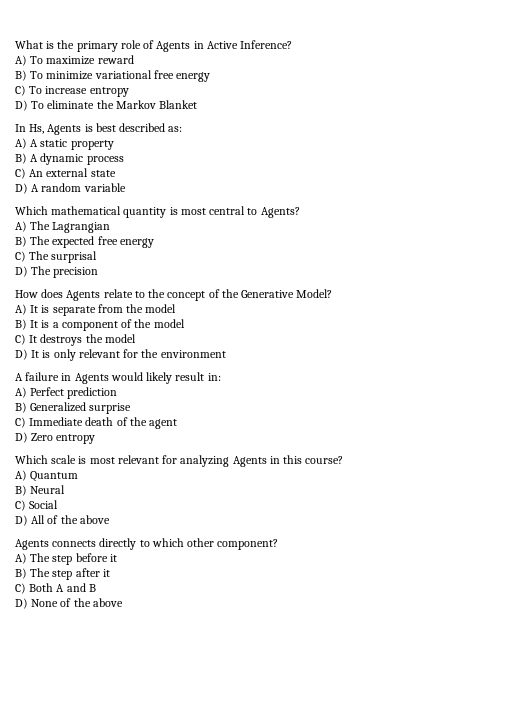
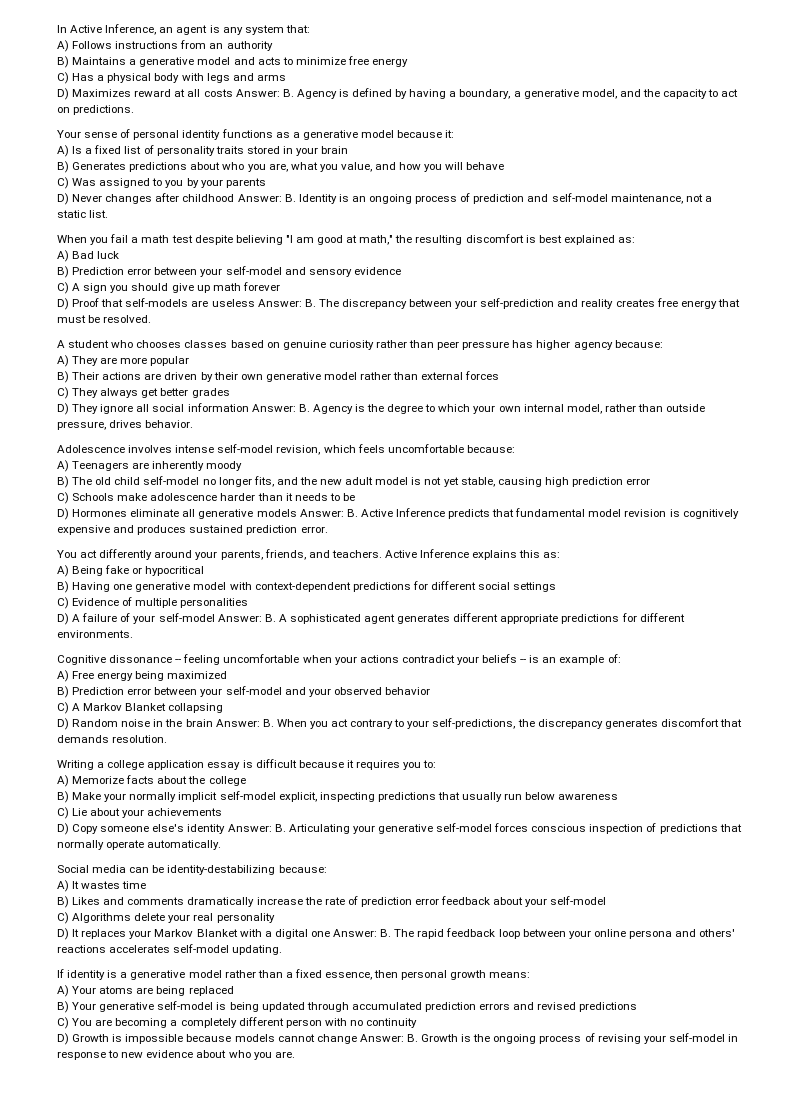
- What is the primary role of Agents in Active Inference?
- A) To maximize reward
- B) To minimize variational free energy
- C) To increase entropy
- D) To eliminate the Markov Blanket
- In Hs, Agents is best described as:
- A) A static property
- B) A dynamic process
- C) An external state
- D) A random variable
- Which mathematical quantity is most central to Agents?
- A) The Lagrangian
- B) The expected free energy
- C) The surprisal
- D) The precision
- How does Agents relate to the concept of the Generative Model?
- A) It is separate from the model
- B) It is a component of the model
- C) It destroys the model
- D) It is only relevant for the environment
- A failure in Agents would likely result in:
- A) Perfect prediction
- B) Generalized surprise
- C) Immediate death of the agent
- D) Zero entropy
- Which scale is most relevant for analyzing Agents in this course?
- A) Quantum
- B) Neural
- C) Social
- D) All of the above
- Agents connects directly to which other component?
- A) The step before it
- B) The step after it
- C) Both A and B
- D) None of the above
+ In Active Inference, an agent is any system that:
+ A) Follows instructions from an authority
+ B) Maintains a generative model and acts to minimize free energy
+ C) Has a physical body with legs and arms
+ D) Maximizes reward at all costs Answer: B. Agency is defined by having a boundary, a generative model, and the capacity to act on predictions.
+ Your sense of personal identity functions as a generative model because it:
+ A) Is a fixed list of personality traits stored in your brain
+ B) Generates predictions about who you are, what you value, and how you will behave
+ C) Was assigned to you by your parents
+ D) Never changes after childhood Answer: B. Identity is an ongoing process of prediction and self-model maintenance, not a static list.
+ When you fail a math test despite believing "I am good at math," the resulting discomfort is best explained as:
+ A) Bad luck
+ B) Prediction error between your self-model and sensory evidence
+ C) A sign you should give up math forever
+ D) Proof that self-models are useless Answer: B. The discrepancy between your self-prediction and reality creates free energy that must be resolved.
+ A student who chooses classes based on genuine curiosity rather than peer pressure has higher agency because:
+ A) They are more popular
+ B) Their actions are driven by their own generative model rather than external forces
+ C) They always get better grades
+ D) They ignore all social information Answer: B. Agency is the degree to which your own internal model, rather than outside pressure, drives behavior.
+ Adolescence involves intense self-model revision, which feels uncomfortable because:
+ A) Teenagers are inherently moody
+ B) The old child self-model no longer fits, and the new adult model is not yet stable, causing high prediction error
+ C) Schools make adolescence harder than it needs to be
+ D) Hormones eliminate all generative models Answer: B. Active Inference predicts that fundamental model revision is cognitively expensive and produces sustained prediction error.
+ You act differently around your parents, friends, and teachers. Active Inference explains this as:
+ A) Being fake or hypocritical
+ B) Having one generative model with context-dependent predictions for different social settings
+ C) Evidence of multiple personalities
+ D) A failure of your self-model Answer: B. A sophisticated agent generates different appropriate predictions for different environments.
+ Cognitive dissonance -- feeling uncomfortable when your actions contradict your beliefs -- is an example of:
+ A) Free energy being maximized
+ B) Prediction error between your self-model and your observed behavior
+ C) A Markov Blanket collapsing
+ D) Random noise in the brain Answer: B. When you act contrary to your self-predictions, the discrepancy generates discomfort that demands resolution.
+ Writing a college application essay is difficult because it requires you to:
+ A) Memorize facts about the college
+ B) Make your normally implicit self-model explicit, inspecting predictions that usually run below awareness
+ C) Lie about your achievements
+ D) Copy someone else's identity Answer: B. Articulating your generative self-model forces conscious inspection of predictions that normally operate automatically.
+ Social media can be identity-destabilizing because:
+ A) It wastes time
+ B) Likes and comments dramatically increase the rate of prediction error feedback about your self-model
+ C) Algorithms delete your real personality
+ D) It replaces your Markov Blanket with a digital one Answer: B. The rapid feedback loop between your online persona and others' reactions accelerates self-model updating.
+ If identity is a generative model rather than a fixed essence, then personal growth means:
+ A) Your atoms are being replaced
+ B) Your generative self-model is being updated through accumulated prediction errors and revised predictions
+ C) You are becoming a completely different person with no continuity
+ D) Growth is impossible because models cannot change Answer: B. Growth is the ongoing process of revising your self-model in response to new evidence about who you are.

